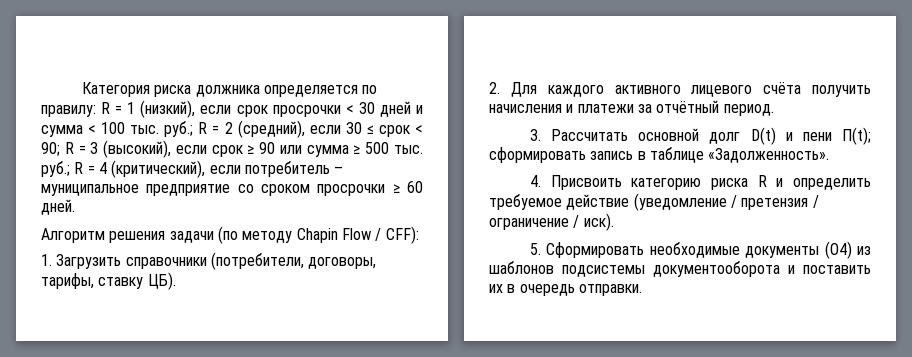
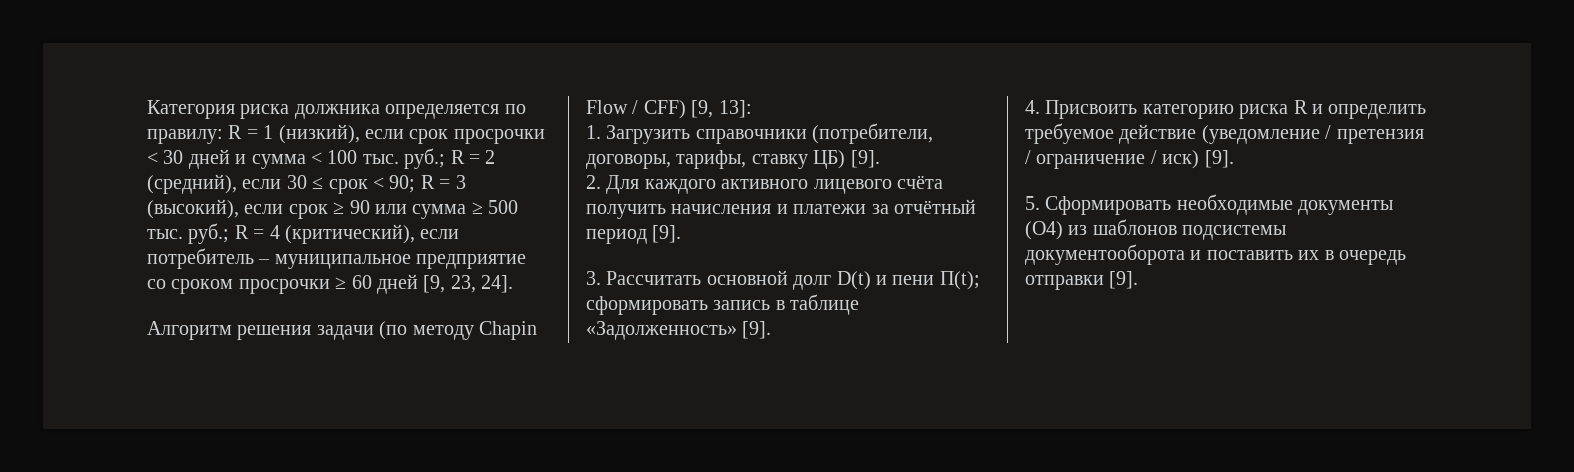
- Категория риска должника определяется по правилу: R = 1 (низкий), если срок просрочки < 30 дней и сумма < 100 тыс. руб.; R = 2 (средний), если 30 ≤ срок < 90; R = 3 (высокий), если срок ≥ 90 или сумма ≥ 500 тыс. руб.; R = 4 (критический), если потребитель – муниципальное предприятие со сроком просрочки ≥ 60 дней.
+ Категория риска должника определяется по правилу: R = 1 (низкий), если срок просрочки < 30 дней и сумма < 100 тыс. руб.; R = 2 (средний), если 30 ≤ срок < 90; R = 3 (высокий), если срок ≥ 90 или сумма ≥ 500 тыс. руб.; R = 4 (критический), если потребитель – муниципальное предприятие со сроком просрочки ≥ 60 дней [9, 23, 24].
- Алгоритм решения задачи (по методу Chapin Flow / CFF):
+ Алгоритм решения задачи (по методу Chapin Flow / CFF) [9, 13]:
- 1. Загрузить справочники (потребители, договоры, тарифы, ставку ЦБ).
+ 1. Загрузить справочники (потребители, договоры, тарифы, ставку ЦБ) [9].
- 2. Для каждого активного лицевого счёта получить начисления и платежи за отчётный период.
+ 2. Для каждого активного лицевого счёта получить начисления и платежи за отчётный период [9].
- 3. Рассчитать основной долг D(t) и пени П(t); сформировать запись в таблице «Задолженность».
+ 3. Рассчитать основной долг D(t) и пени П(t); сформировать запись в таблице «Задолженность» [9].
- 4. Присвоить категорию риска R и определить требуемое действие (уведомление / претензия / ограничение / иск).
+ 4. Присвоить категорию риска R и определить требуемое действие (уведомление / претензия / ограничение / иск) [9].
- 5. Сформировать необходимые документы (О4) из шаблонов подсистемы документооборота и поставить их в очередь отправки.
+ 5. Сформировать необходимые документы (О4) из шаблонов подсистемы документооборота и поставить их в очередь отправки [9].

